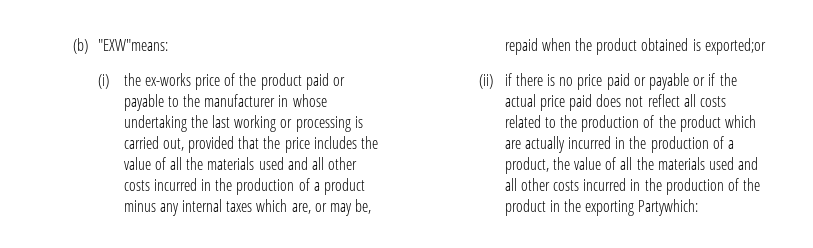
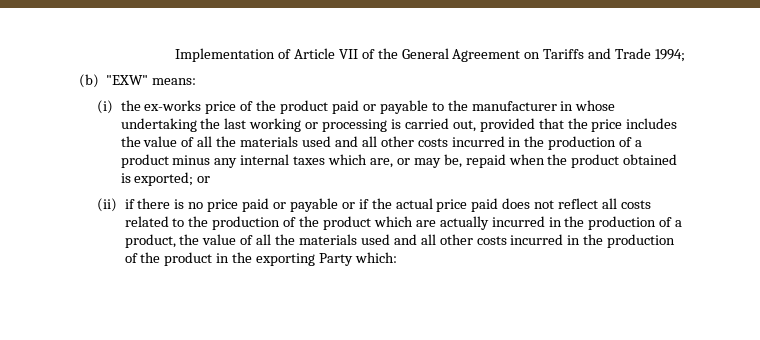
- (b) "EXW"means:
+ Implementation of Article VII of the General Agreement on Tariffs and Trade 1994;
+ (b) "EXW" means:
- (i) the ex-works price of the product paid or payable to the manufacturer in whose undertaking the last working or processing is carried out, provided that the price includes the value of all the materials used and all other costs incurred in the production of a product minus any internal taxes which are, or may be, repaid when the product obtained is exported;or
+ (i) the ex-works price of the product paid or payable to the manufacturer in whose undertaking the last working or processing is carried out, provided that the price includes the value of all the materials used and all other costs incurred in the production of a product minus any internal taxes which are, or may be, repaid when the product obtained is exported; or
- (ii) if there is no price paid or payable or if the actual price paid does not reflect all costs related to the production of the product which are actually incurred in the production of a product, the value of all the materials used and all other costs incurred in the production of the product in the exporting Partywhich:
+ (ii) if there is no price paid or payable or if the actual price paid does not reflect all costs related to the production of the product which are actually incurred in the production of a product, the value of all the materials used and all other costs incurred in the production of the product in the exporting Party which:

